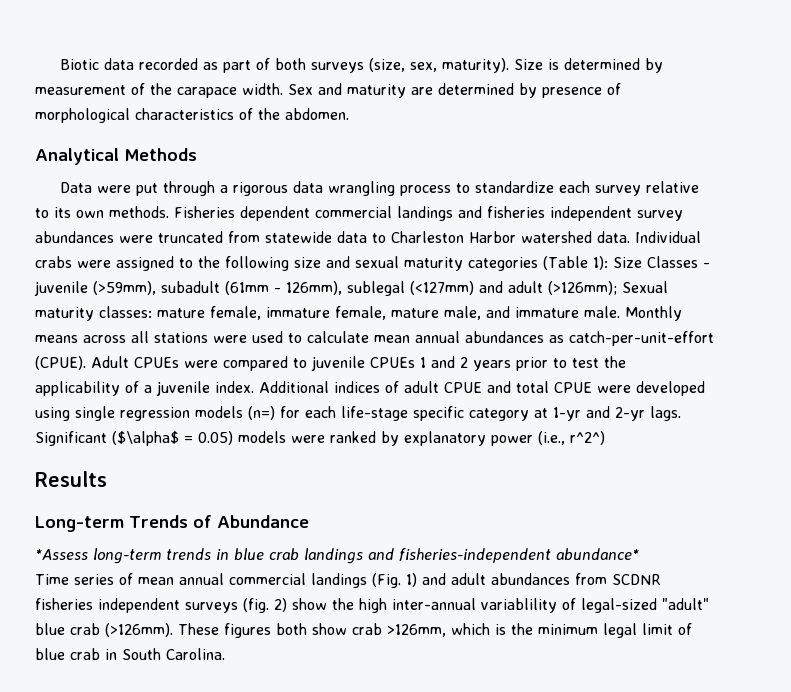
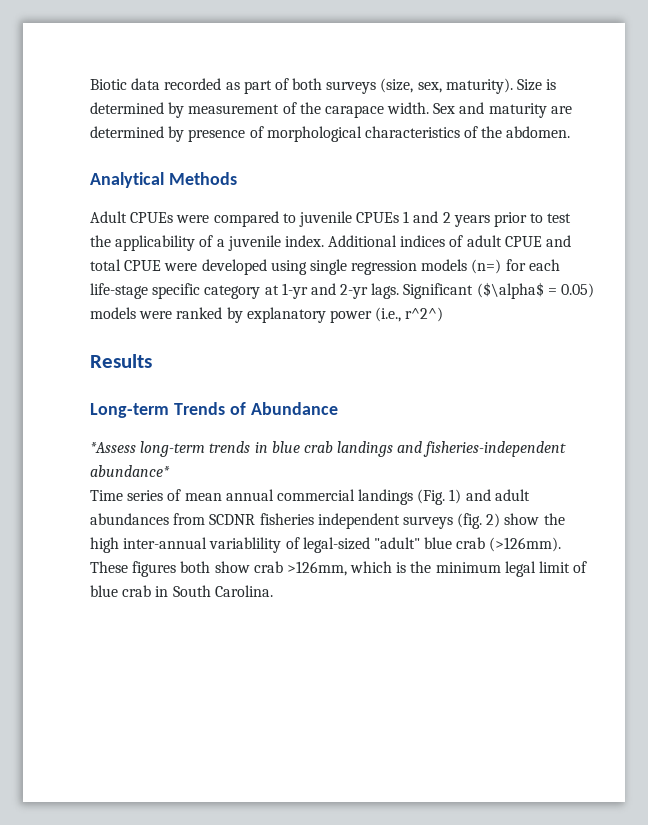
- Data were put through a rigorous data wrangling process to standardize each survey relative to its own methods. Fisheries dependent commercial landings and fisheries independent survey abundances were truncated from statewide data to Charleston Harbor watershed data. Individual crabs were assigned to the following size and sexual maturity categories (Table 1): Size Classes - juvenile (>59mm), subadult (61mm - 126mm), sublegal (<127mm) and adult (>126mm); Sexual maturity classes: mature female, immature female, mature male, and immature male. Monthly means across all stations were used to calculate mean annual abundances as catch-per-unit-effort (CPUE).

